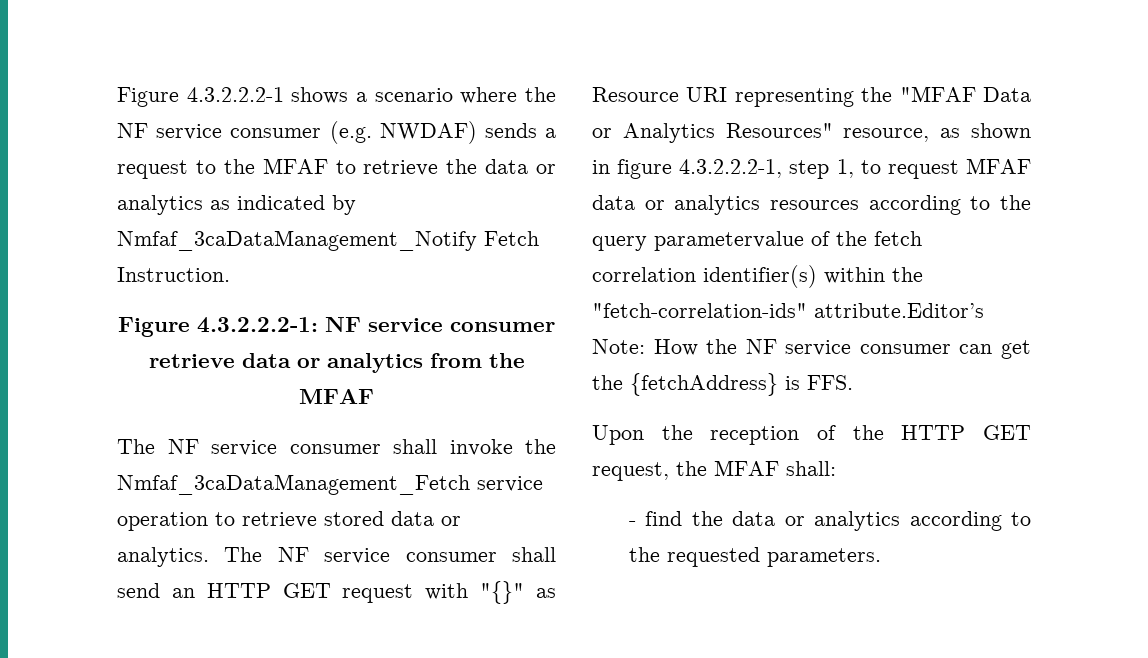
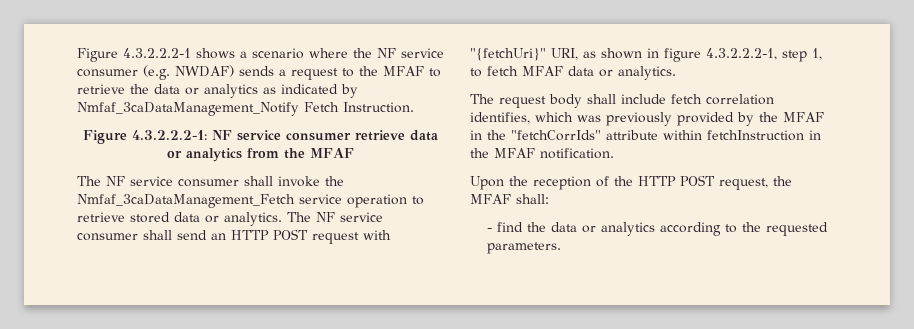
- The NF service consumer shall send an HTTP GET request with "{}" as Resource URI representing the "MFAF Data or Analytics Resources" resource, as shown in figure 4.3.2.2.2-1, step 1, to request MFAF data or analytics resources according to the query parametervalue of the fetch correlation identifier(s) within the "fetch-correlation-ids" attribute.Editor’s Note: How the NF service consumer can get the {fetchAddress} is FFS.
+ The NF service consumer shall send an HTTP POST request with "{fetchUri}" URI, as shown in figure 4.3.2.2.2-1, step 1, to fetch MFAF data or analytics.
+ The request body shall include fetch correlation identifies, which was previously provided by the MFAF in the "fetchCorrIds" attribute within fetchInstruction in the MFAF notification.
- Upon the reception of the HTTP GET request, the MFAF shall:
+ Upon the reception of the HTTP POST request, the MFAF shall:

